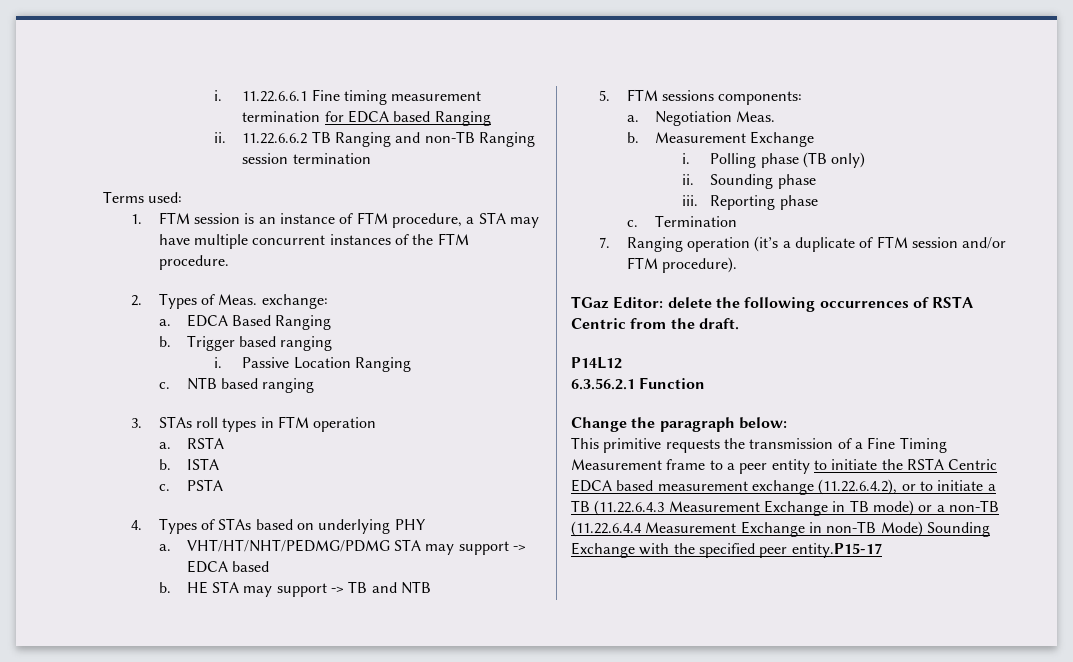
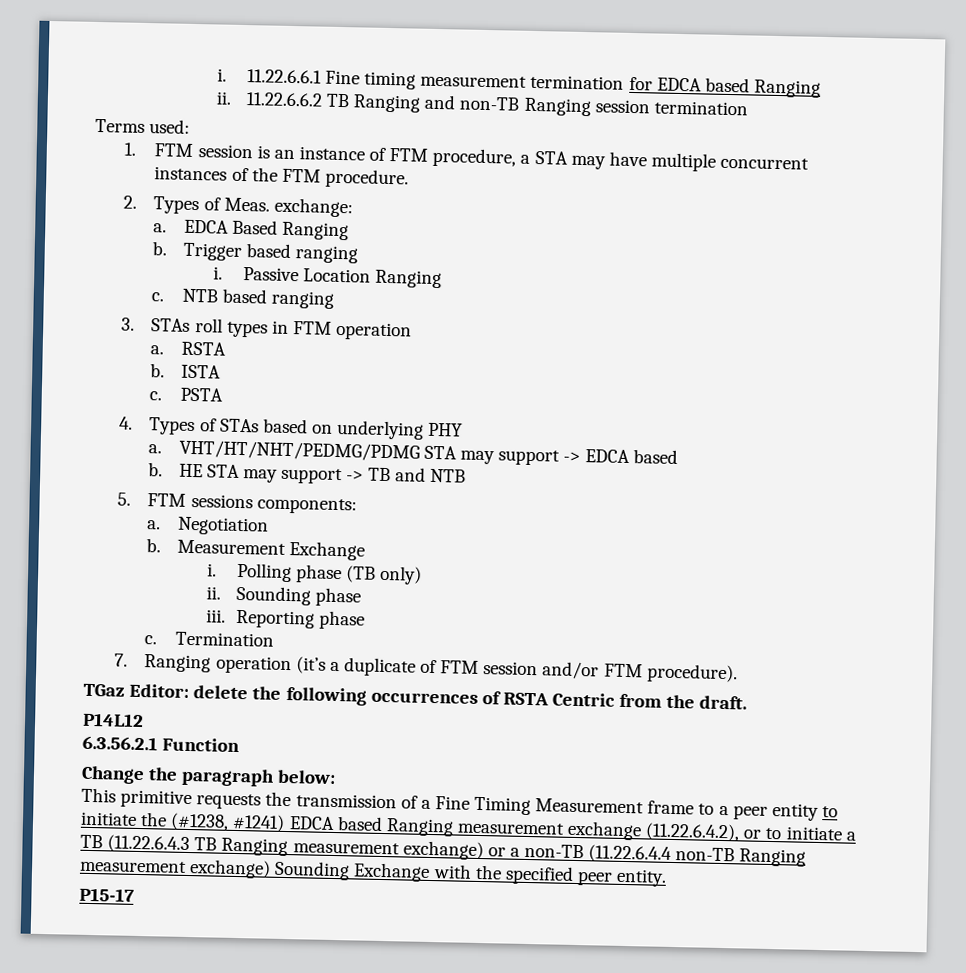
- Negotiation Meas.
+ Negotiation
- This primitive requests the transmission of a Fine Timing Measurement frame to a peer entity to initiate the RSTA Centric EDCA based measurement exchange (11.22.6.4.2), or to initiate a TB (11.22.6.4.3 Measurement Exchange in TB mode) or a non-TB (11.22.6.4.4 Measurement Exchange in non-TB Mode) Sounding Exchange with the specified peer entity.P15-17
+ This primitive requests the transmission of a Fine Timing Measurement frame to a peer entity to initiate the (#1238, #1241) EDCA based Ranging measurement exchange (11.22.6.4.2), or to initiate a TB (11.22.6.4.3 TB Ranging measurement exchange) or a non-TB (11.22.6.4.4 non-TB Ranging measurement exchange) Sounding Exchange with the specified peer entity.
+ P15-17

